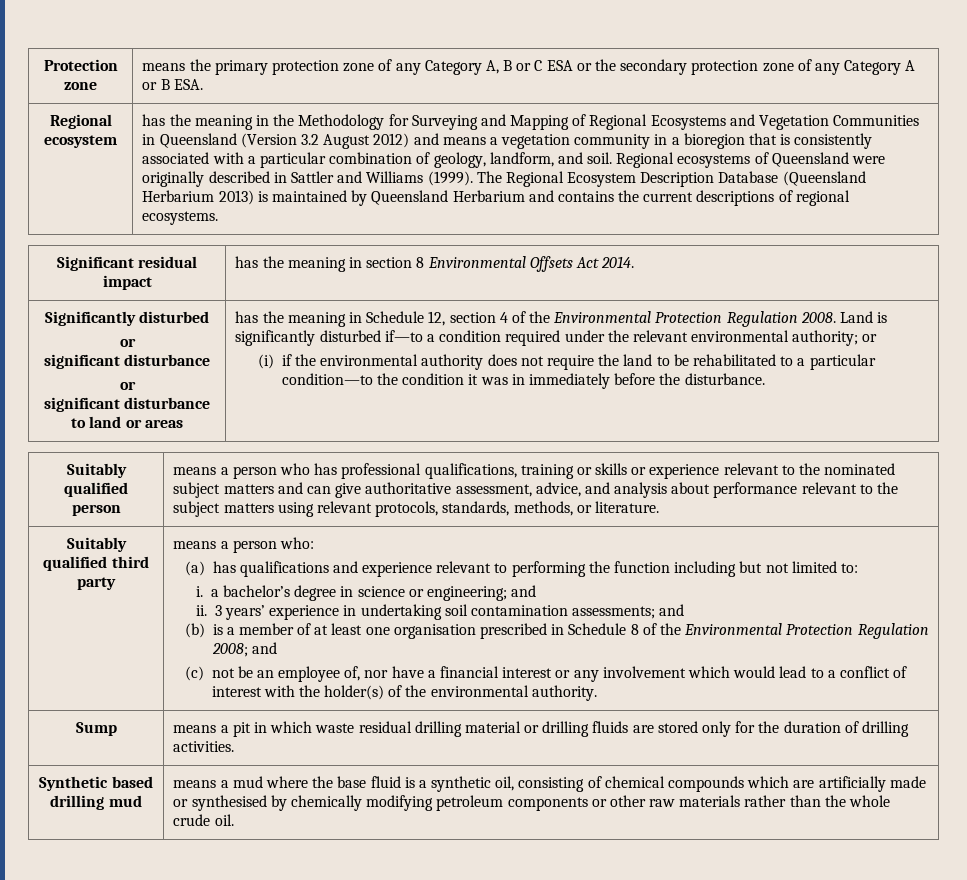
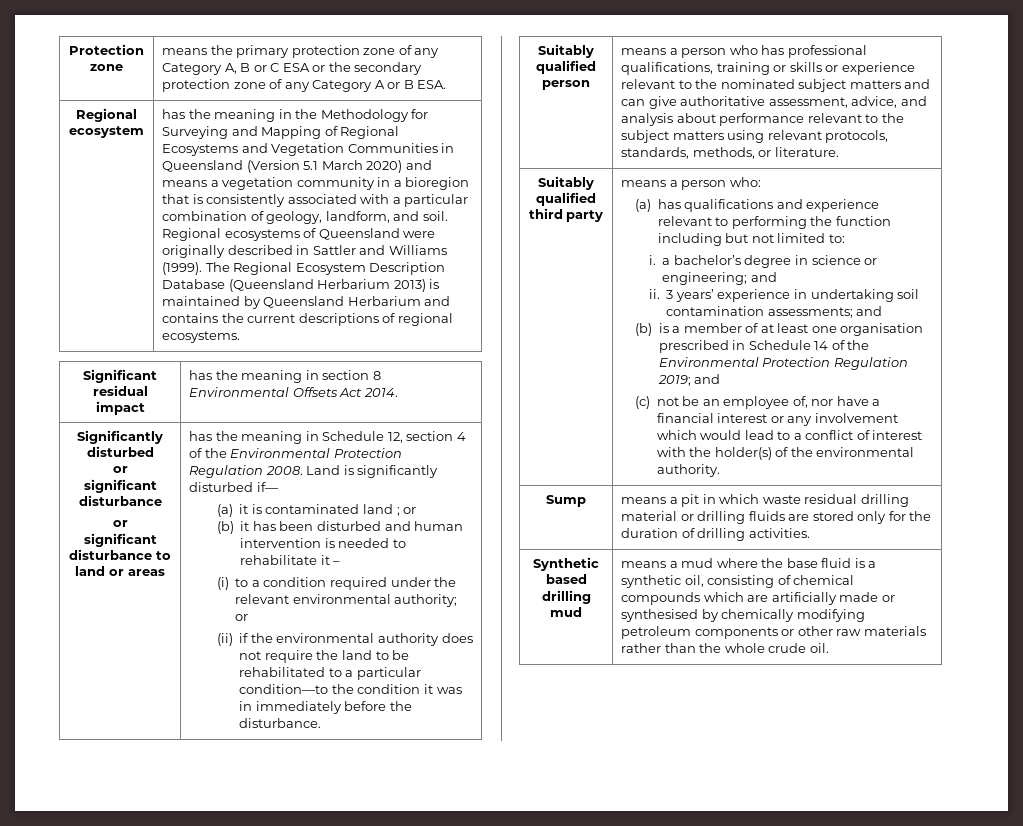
- has the meaning in the Methodology for Surveying and Mapping of Regional Ecosystems and Vegetation Communities in Queensland (Version 3.2 August 2012) and means a vegetation community in a bioregion that is consistently associated with a particular combination of geology, landform, and soil.
+ has the meaning in the Methodology for Surveying and Mapping of Regional Ecosystems and Vegetation Communities in Queensland (Version 5.1 March 2020) and means a vegetation community in a bioregion that is consistently associated with a particular combination of geology, landform, and soil.
- Land is significantly disturbed if—to a condition required under the relevant environmental authority; or
+ Land is significantly disturbed if—
+ (a) it is contaminated land ; or
+ (b) it has been disturbed and human intervention is needed to rehabilitate it –
+ (i) to a condition required under the relevant environmental authority; or
- (i) if the environmental authority does not require the land to be rehabilitated to a particular condition—to the condition it was in immediately before the disturbance.
+ (ii) if the environmental authority does not require the land to be rehabilitated to a particular condition—to the condition it was in immediately before the disturbance.
- (b) is a member of at least one organisation prescribed in Schedule 8 of the Environmental Protection Regulation 2008; and
+ (b) is a member of at least one organisation prescribed in Schedule 14 of the Environmental Protection Regulation 2019; and

